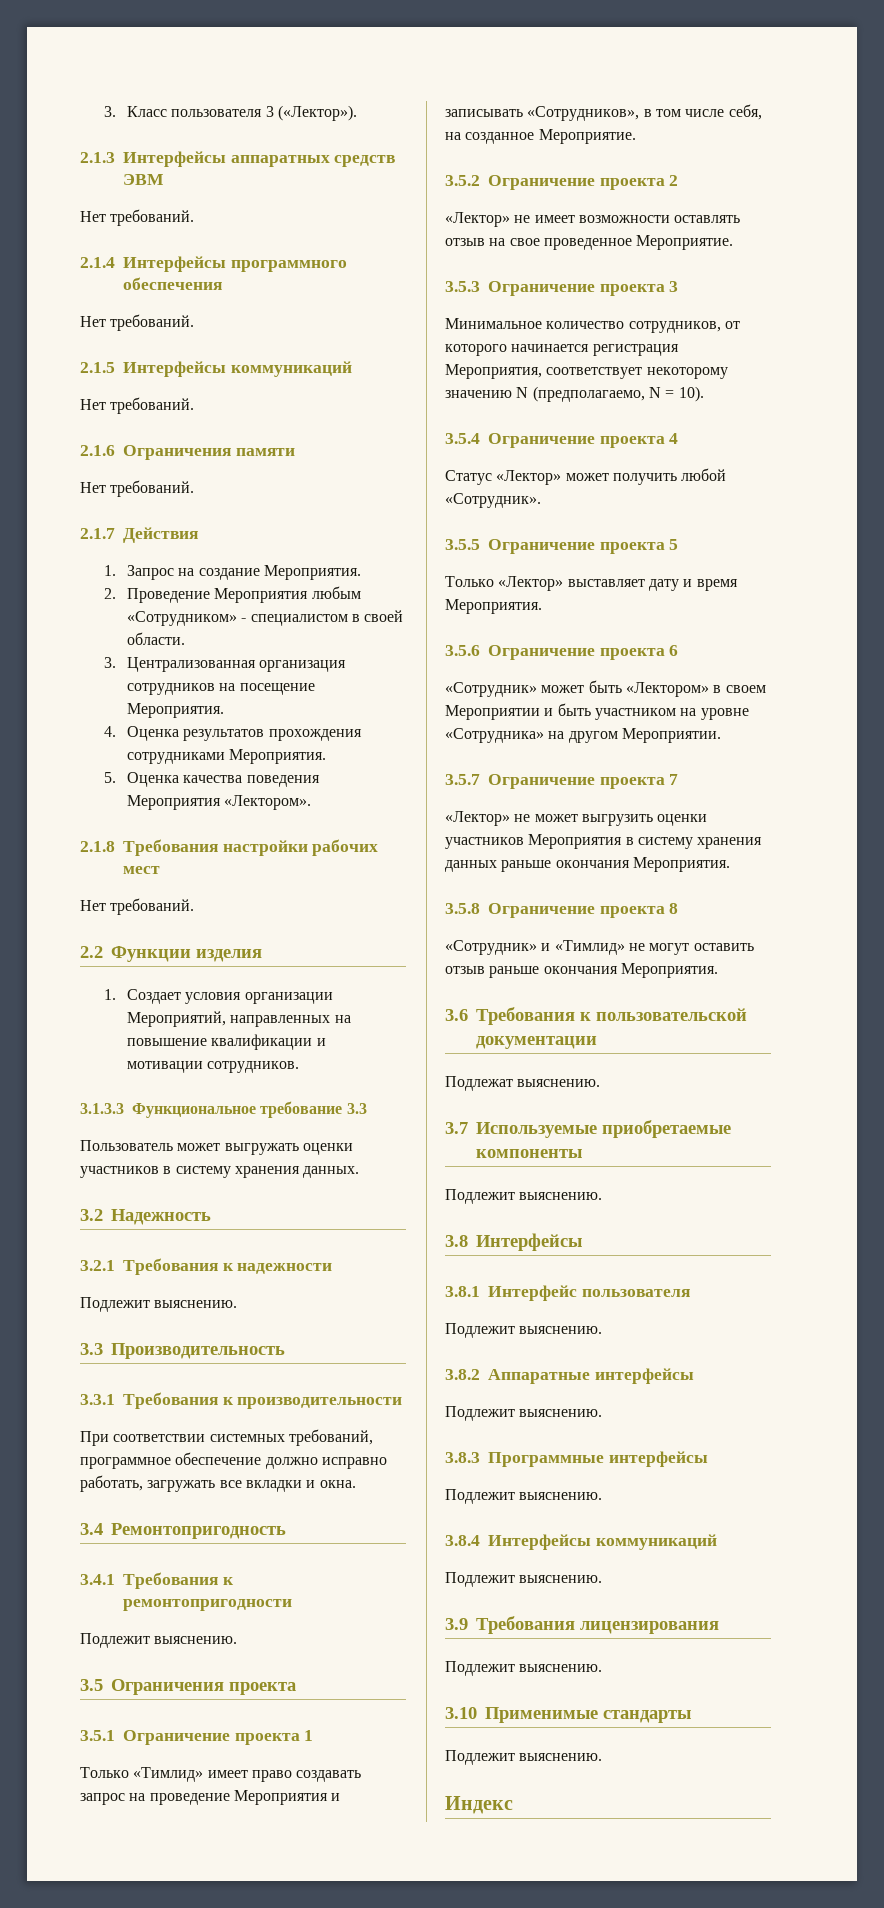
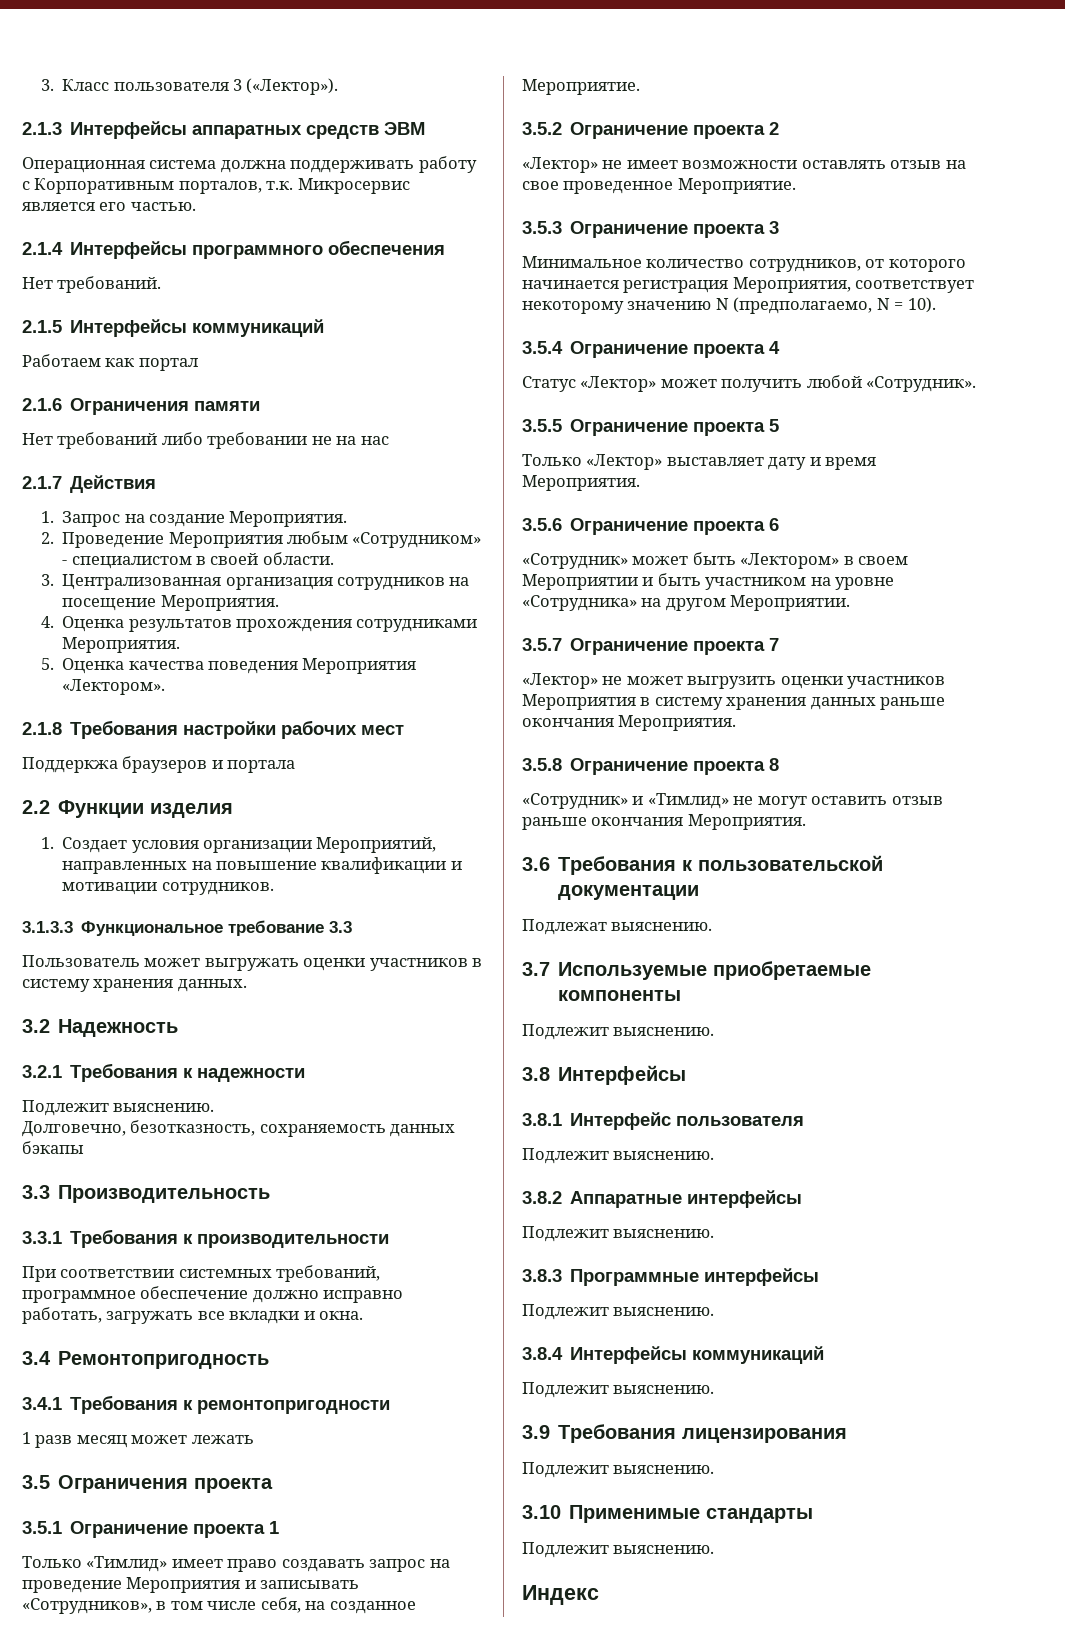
  2.1.3 Интерфейсы аппаратных средств ЭВМ
- Нет требований.
+ Операционная система должна поддерживать работу с Корпоративным порталов, т.к. Микросервис является его частью.
  2.1.5 Интерфейсы коммуникаций
- Нет требований.
+ Работаем как портал
  2.1.6 Ограничения памяти
- Нет требований.
+ Нет требований либо требовании не на нас
  2.1.8 Требования настройки рабочих мест
- Нет требований.
+ Поддеркжа браузеров и портала
+ Долговечно, безотказность, сохраняемость данных бэкапы
  3.4.1 Требования к ремонтопригодности
- Подлежит выяснению.
+ 1 разв месяц может лежать

